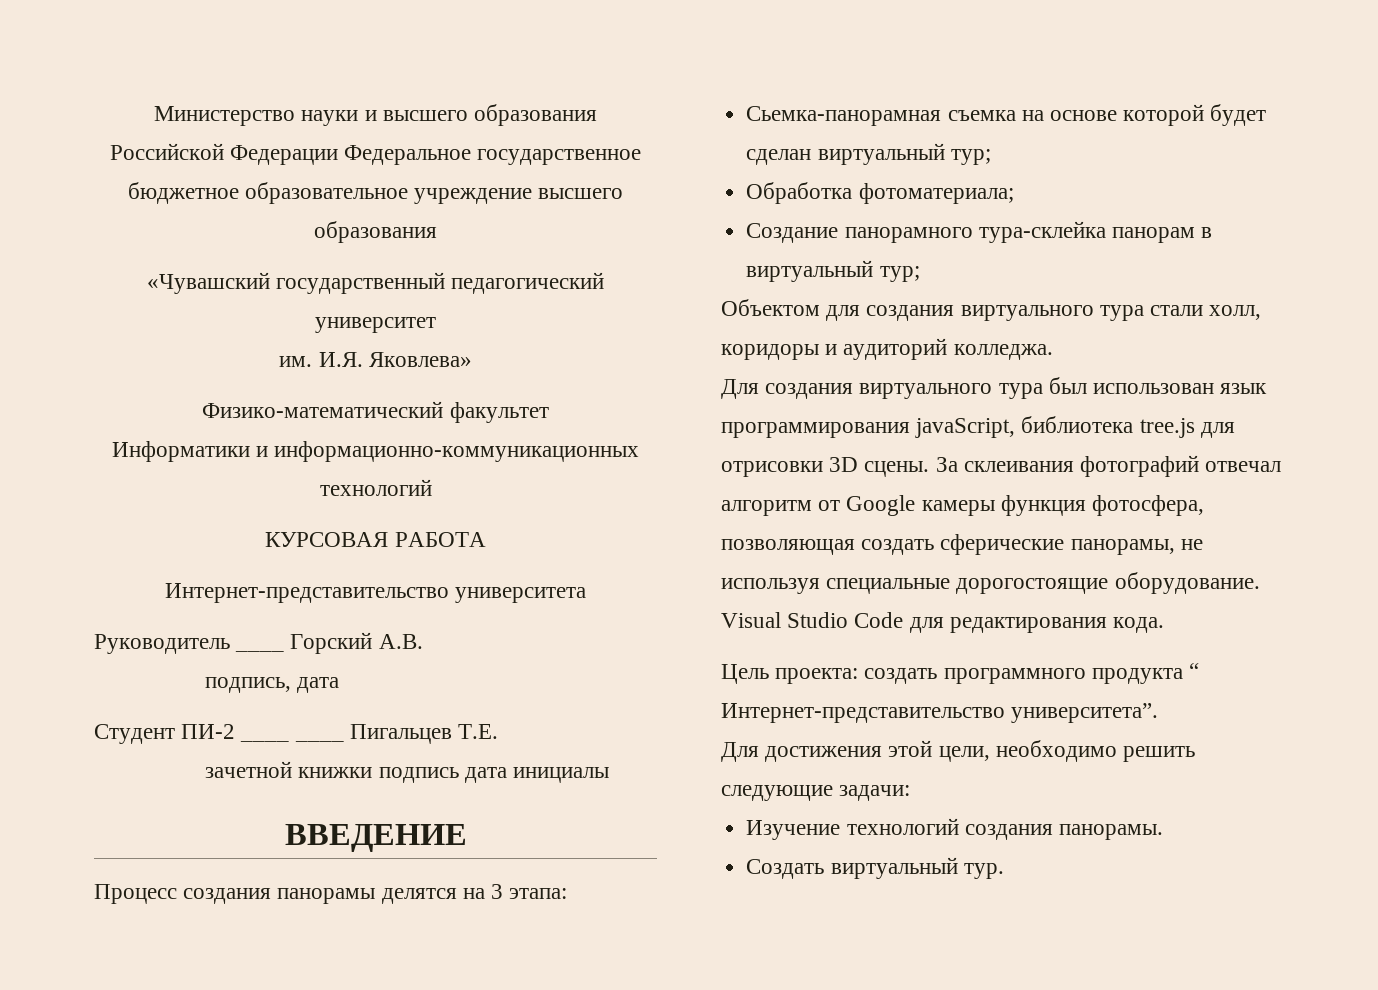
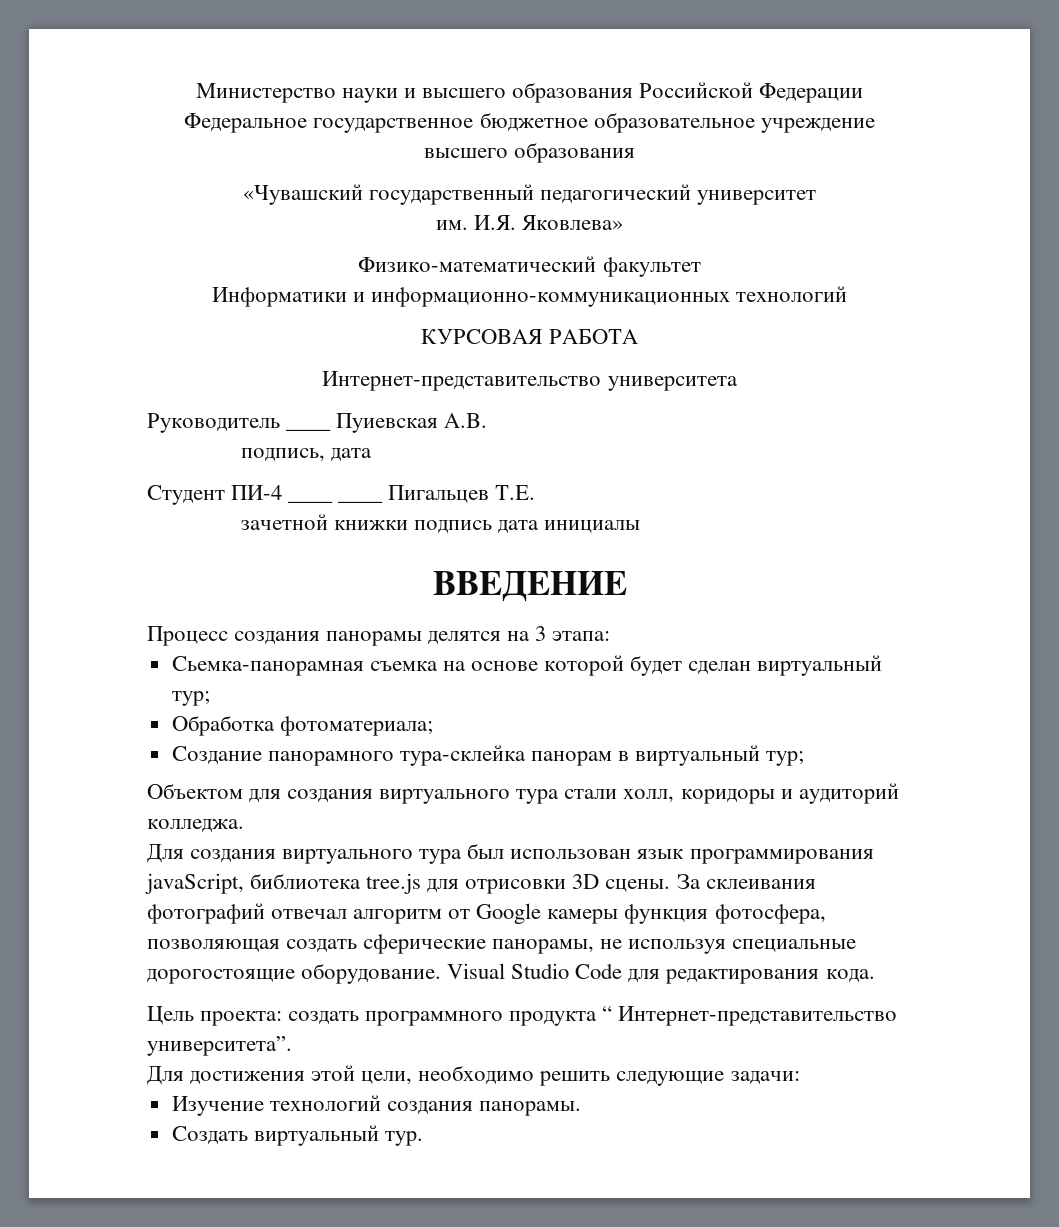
- Руководитель ____ Горский А.В.
+ Руководитель ____ Пуиевская А.В.
- Студент ПИ-2 ____ ____ Пигальцев Т.Е.
+ Студент ПИ-4 ____ ____ Пигальцев Т.Е.

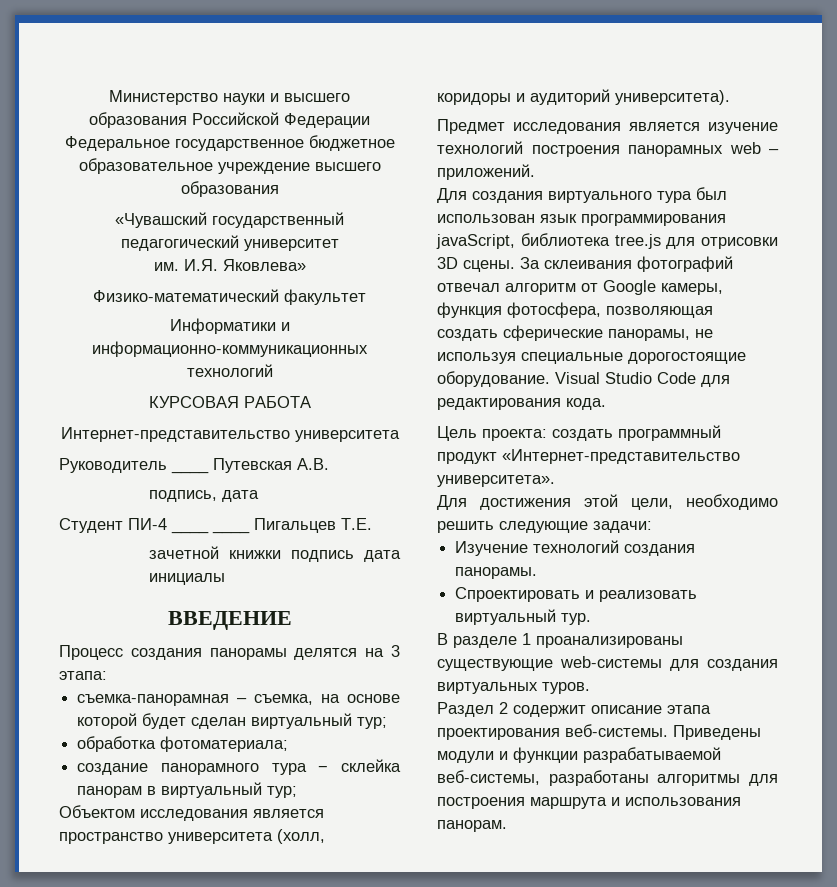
- Руководитель ____ Пуиевская А.В.
+ Руководитель ____ Путевская А.В.
- Сьемка-панорамная съемка на основе которой будет сделан виртуальный тур;
+ съемка-панорамная – съемка, на основе которой будет сделан виртуальный тур;
- Обработка фотоматериала;
+ обработка фотоматериала;
- Создание панорамного тура-склейка панорам в виртуальный тур;
+ создание панорамного тура − склейка панорам в виртуальный тур;
- Объектом для создания виртуального тура стали холл, коридоры и аудиторий колледжа.
+ Объектом исследования является пространство университета (холл, коридоры и аудиторий университета).
+ Предмет исследования является изучение технологий построения панорамных web – приложений.
- За склеивания фотографий отвечал алгоритм от Google камеры функция фотосфера, позволяющая создать сферические панорамы, не используя специальные дорогостоящие оборудование.
+ За склеивания фотографий отвечал алгоритм от Google камеры, функция фотосфера, позволяющая создать сферические панорамы, не используя специальные дорогостоящие оборудование.
- Цель проекта: создать программного продукта “ Интернет-представительство университета”.
+ Цель проекта: создать программный продукт «Интернет-представительство университета».
- Создать виртуальный тур.
+ Спроектировать и реализовать виртуальный тур.
+ В разделе 1 проанализированы существующие web-системы для создания виртуальных туров.
+ Раздел 2 содержит описание этапа проектирования веб-системы. Приведены модули и функции разрабатываемой веб-системы, разработаны алгоритмы для построения маршрута и использования панорам.

